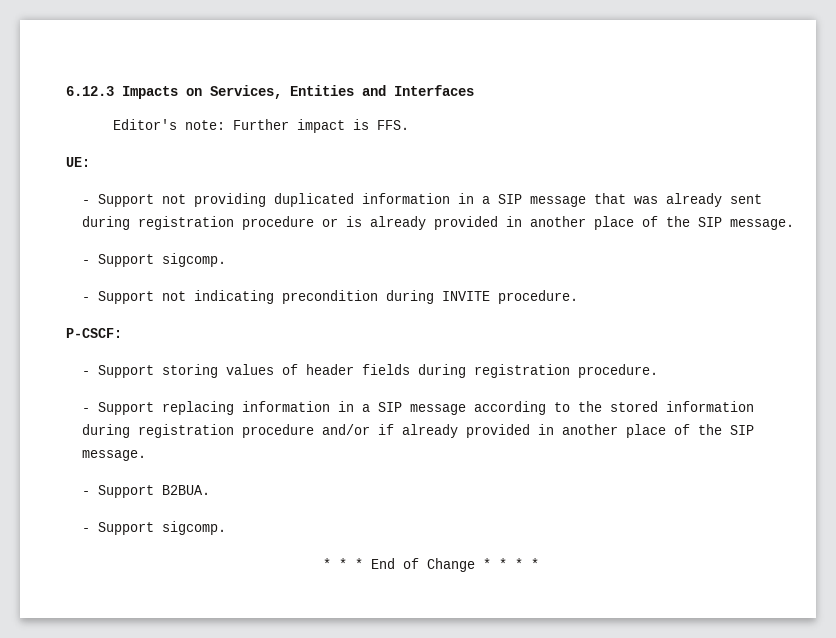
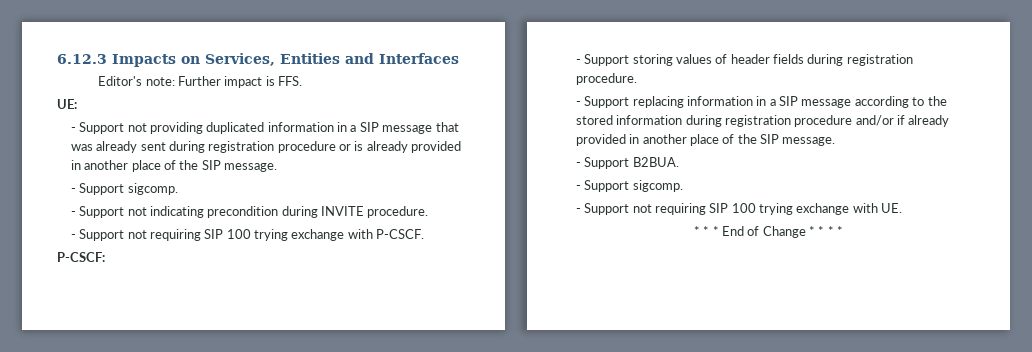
+ - Support not requiring SIP 100 trying exchange with P-CSCF.
+ - Support not requiring SIP 100 trying exchange with UE.

